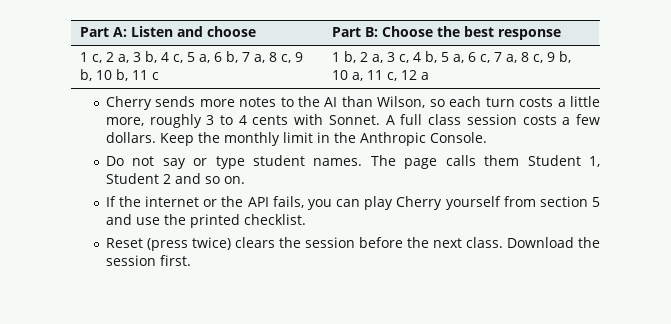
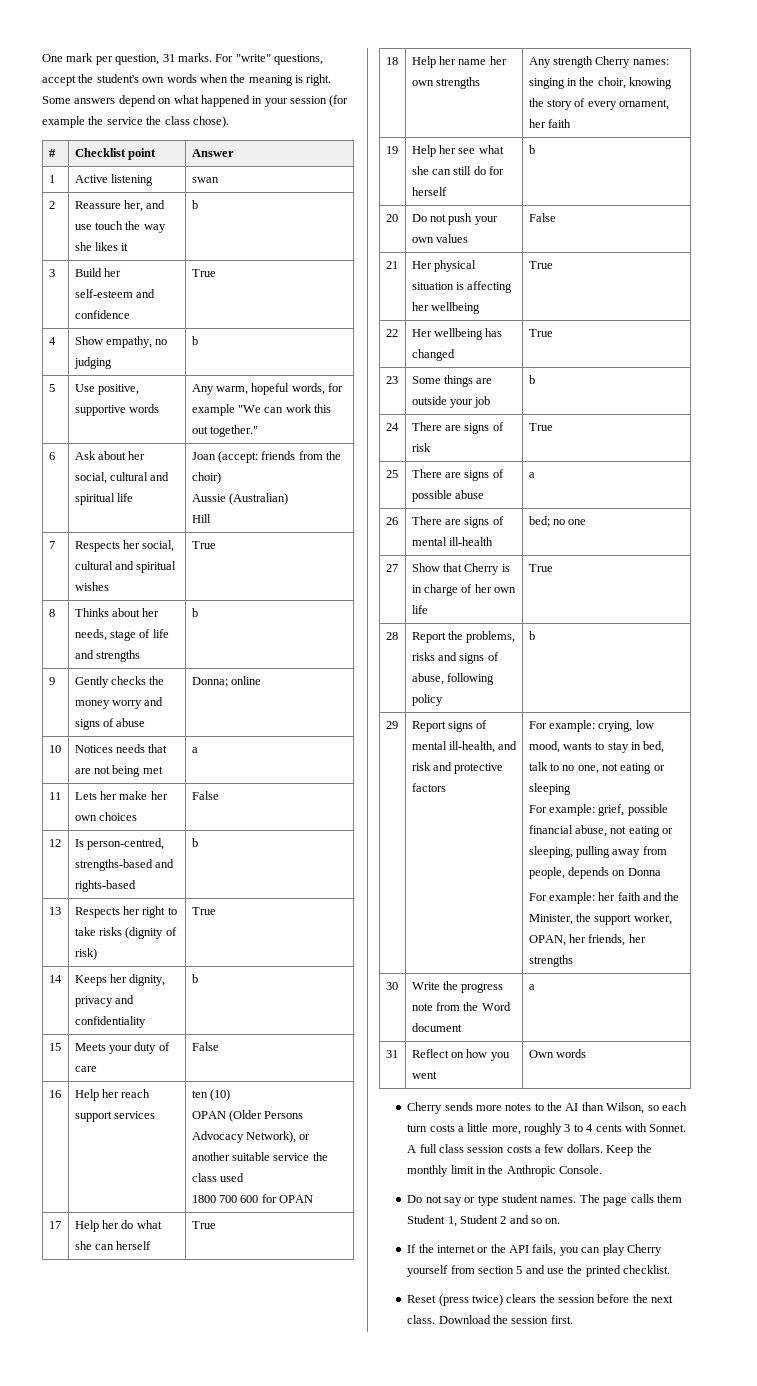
- Part A: Listen and choose | Part B: Choose the best response
- 1 c, 2 a, 3 b, 4 c, 5 a, 6 b, 7 a, 8 c, 9 b, 10 b, 11 c | 1 b, 2 a, 3 c, 4 b, 5 a, 6 c, 7 a, 8 c, 9 b, 10 a, 11 c, 12 a
+ One mark per question, 31 marks. For "write" questions, accept the student's own words when the meaning is right. Some answers depend on what happened in your session (for example the service the class chose).
+ # | Checklist point | Answer
+ 1 | Active listening | swan
+ 2 | Reassure her, and use touch the way she likes it | b
+ 3 | Build her self-esteem and confidence | True
+ 4 | Show empathy, no judging | b
+ 5 | Use positive, supportive words | Any warm, hopeful words, for example "We can work this out together."
+ 6 | Ask about her social, cultural and spiritual life | Joan (accept: friends from the choir)
+ Aussie (Australian)
+ Hill
+ 7 | Respects her social, cultural and spiritual wishes | True
+ 8 | Thinks about her needs, stage of life and strengths | b
+ 9 | Gently checks the money worry and signs of abuse | Donna; online
+ 10 | Notices needs that are not being met | a
+ 11 | Lets her make her own choices | False
+ 12 | Is person-centred, strengths-based and rights-based | b
+ 13 | Respects her right to take risks (dignity of risk) | True
+ 14 | Keeps her dignity, privacy and confidentiality | b
+ 15 | Meets your duty of care | False
+ 16 | Help her reach support services | ten (10)
+ OPAN (Older Persons Advocacy Network), or another suitable service the class used
+ 1800 700 600 for OPAN
+ 17 | Help her do what she can herself | True
+ 18 | Help her name her own strengths | Any strength Cherry names: singing in the choir, knowing the story of every ornament, her faith
+ 19 | Help her see what she can still do for herself | b
+ 20 | Do not push your own values | False
+ 21 | Her physical situation is affecting her wellbeing | True
+ 22 | Her wellbeing has changed | True
+ 23 | Some things are outside your job | b
+ 24 | There are signs of risk | True
+ 25 | There are signs of possible abuse | a
+ 26 | There are signs of mental ill-health | bed; no one
+ 27 | Show that Cherry is in charge of her own life | True
+ 28 | Report the problems, risks and signs of abuse, following policy | b
+ 29 | Report signs of mental ill-health, and risk and protective factors | For example: crying, low mood, wants to stay in bed, talk to no one, not eating or sleeping
+ For example: grief, possible financial abuse, not eating or sleeping, pulling away from people, depends on Donna
+ For example: her faith and the Minister, the support worker, OPAN, her friends, her strengths
+ 30 | Write the progress note from the Word document | a
+ 31 | Reflect on how you went | Own words

